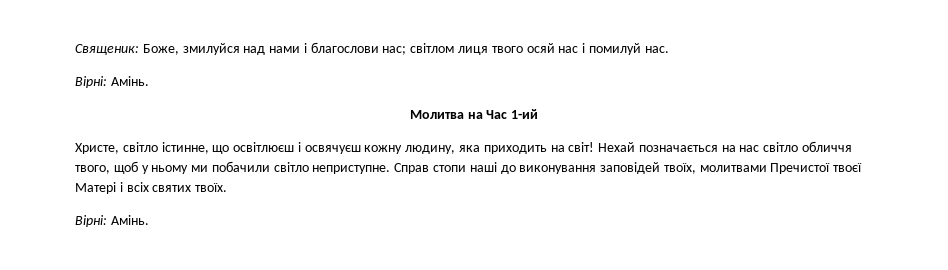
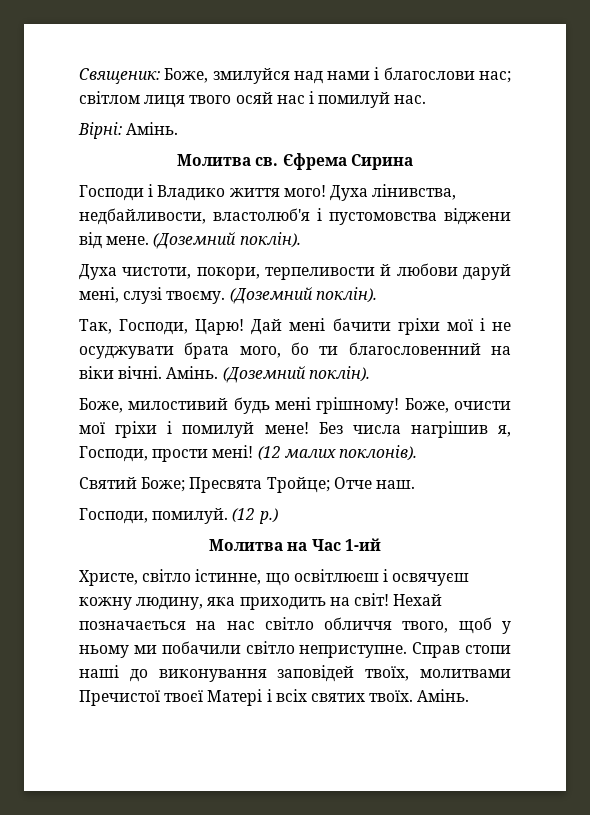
+ Молитва св. Єфрема Сирина
+ Господи і Владико життя мого! Духа лінивства, недбайливости, властолюб'я і пустомовства віджени від мене. (Доземний поклін).
+ Духа чистоти, покори, терпеливости й любови даруй мені, слузі твоєму. (Доземний поклін).
+ Так, Господи, Царю! Дай мені бачити гріхи мої і не осуджувати брата мого, бо ти благословенний на віки вічні. Амінь. (Доземний поклін).
+ Боже, милостивий будь мені грішному! Боже, очисти мої гріхи і помилуй мене! Без числа нагрішив я, Господи, прости мені! (12 малих поклонів).
+ Святий Боже; Пресвята Тройце; Отче наш.
+ Господи, помилуй. (12 р.)
- Справ стопи наші до виконування заповідей твоїх, молитвами Пречистої твоєї Матері і всіх святих твоїх.
- Вірні: Амінь.
+ Справ стопи наші до виконування заповідей твоїх, молитвами Пречистої твоєї Матері і всіх святих твоїх. Амінь.

